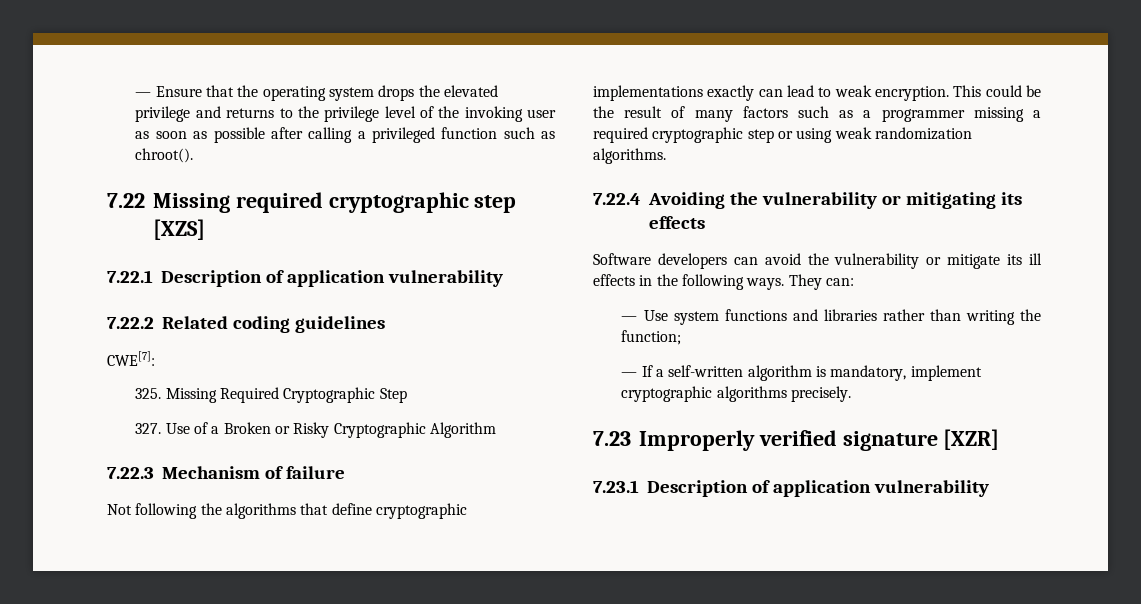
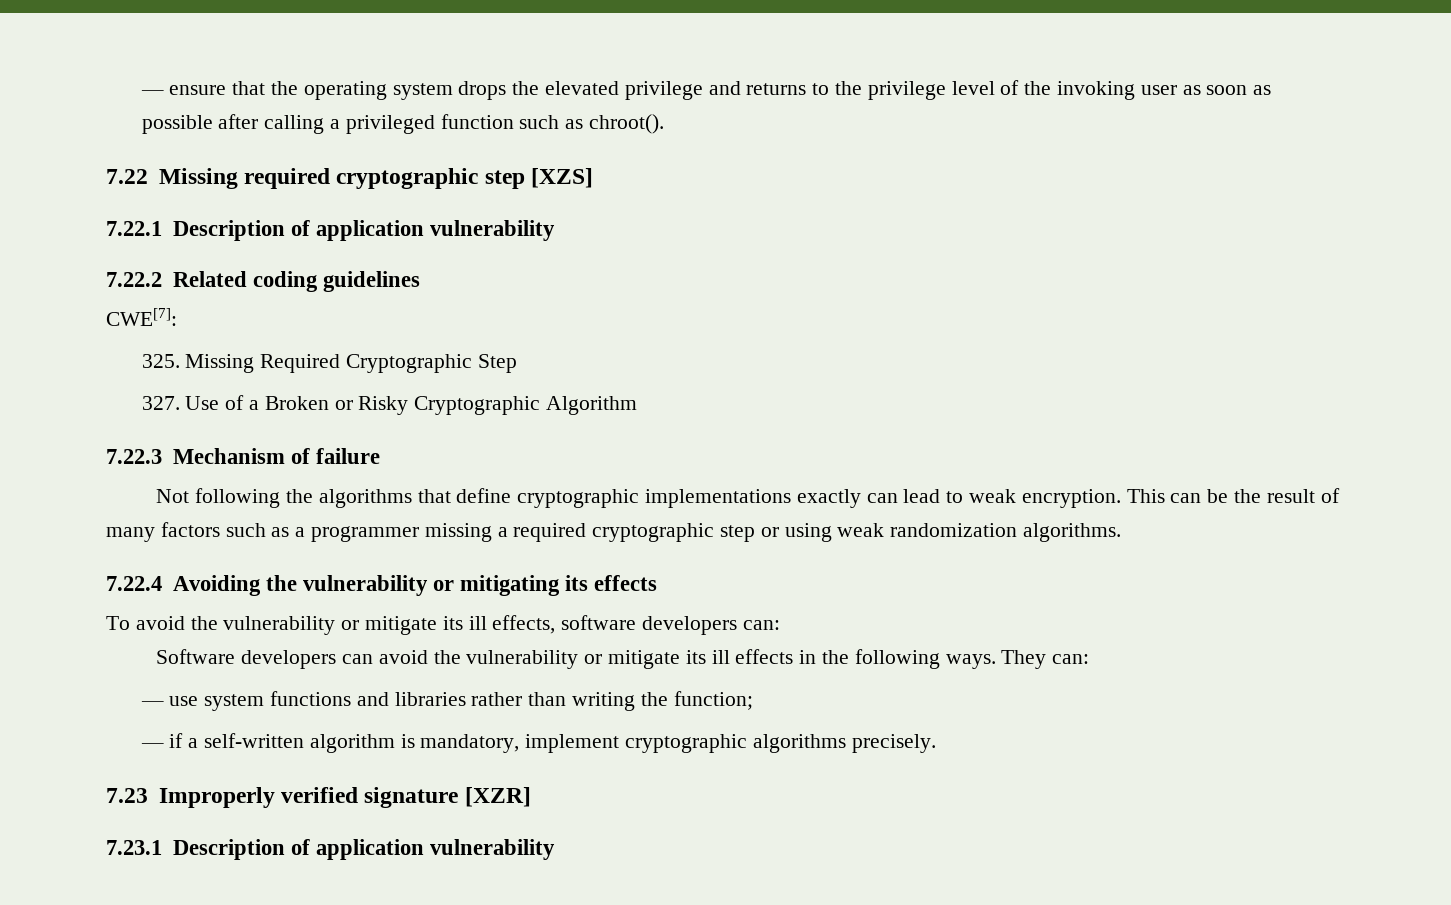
- — Ensure that the operating system drops the elevated privilege and returns to the privilege level of the invoking user as soon as possible after calling a privileged function such as chroot().
+ — ensure that the operating system drops the elevated privilege and returns to the privilege level of the invoking user as soon as possible after calling a privileged function such as chroot().
- This could be the result of many factors such as a programmer missing a required cryptographic step or using weak randomization algorithms.
+ This can be the result of many factors such as a programmer missing a required cryptographic step or using weak randomization algorithms.
+ To avoid the vulnerability or mitigate its ill effects, software developers can:
- — Use system functions and libraries rather than writing the function;
+ — use system functions and libraries rather than writing the function;
- — If a self-written algorithm is mandatory, implement cryptographic algorithms precisely.
+ — if a self-written algorithm is mandatory, implement cryptographic algorithms precisely.

